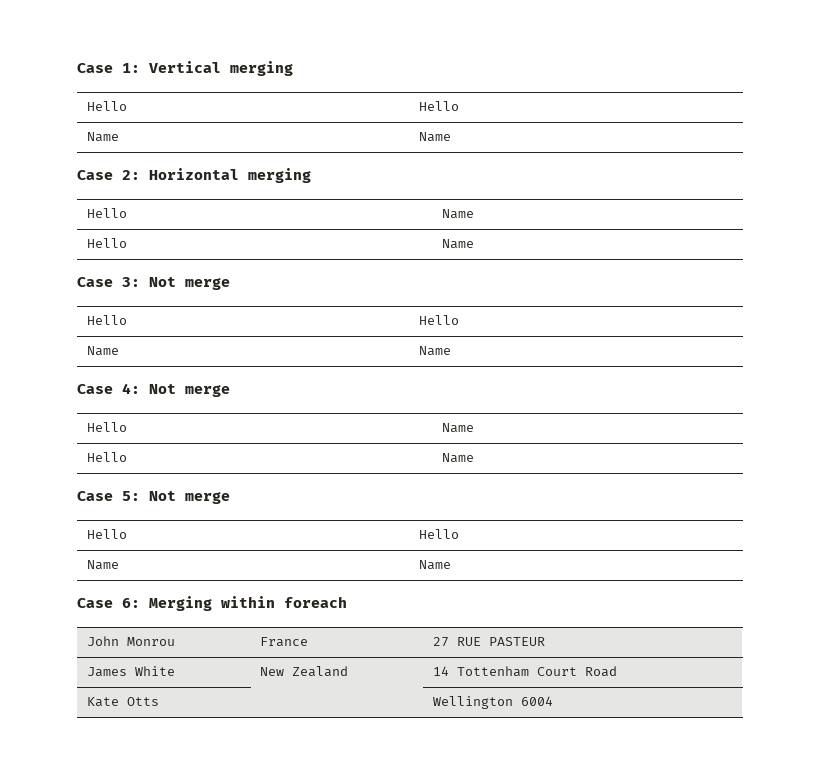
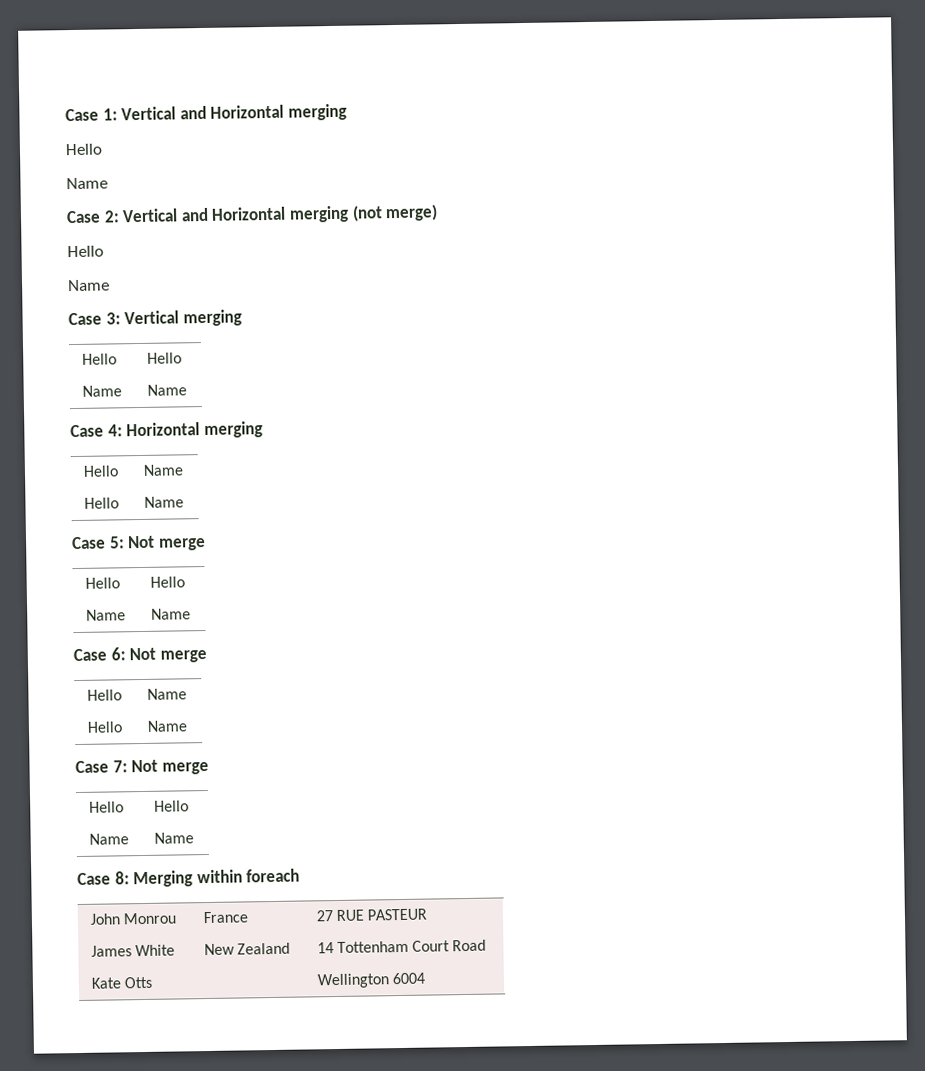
- Case 1: Vertical merging
+ Case 1: Vertical and Horizontal merging
+ Hello
+ Name
+ Case 2: Vertical and Horizontal merging (not merge)
+ Hello
+ Name
+ Case 3: Vertical merging
- Case 2: Horizontal merging
+ Case 4: Horizontal merging
- Case 3: Not merge
- Hello | Hello
- Name | Name
- Case 4: Not merge
- Hello | Name
- Hello | Name
- Case 6: Merging within foreach
+ Case 6: Not merge
+ Hello | Name
+ Hello | Name
+ Case 7: Not merge
+ Hello | Hello
+ Name | Name
+ Case 8: Merging within foreach

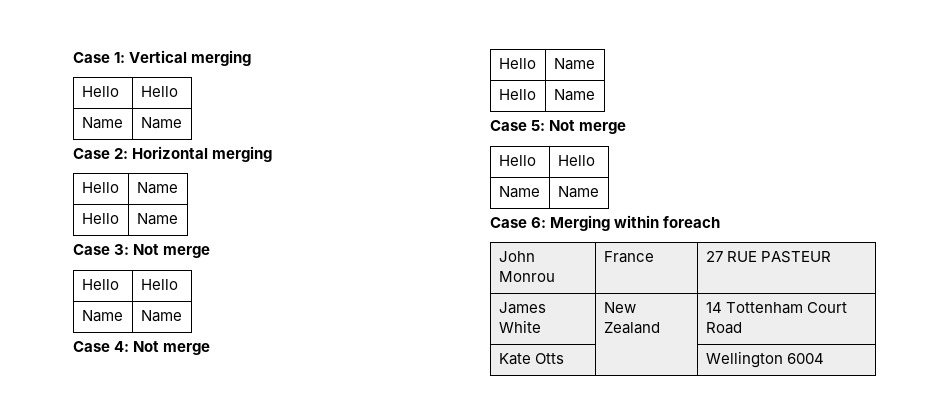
- Case 1: Vertical and Horizontal merging
- Hello
- Name
- Case 2: Vertical and Horizontal merging (not merge)
- Hello
- Name
- Case 3: Vertical merging
+ Case 1: Vertical merging
- Case 4: Horizontal merging
+ Case 2: Horizontal merging
+ Case 3: Not merge
+ Hello | Hello
+ Name | Name
+ Case 4: Not merge
+ Hello | Name
+ Hello | Name
- Case 6: Not merge
- Hello | Name
- Hello | Name
- Case 7: Not merge
- Hello | Hello
- Name | Name
- Case 8: Merging within foreach
+ Case 6: Merging within foreach

